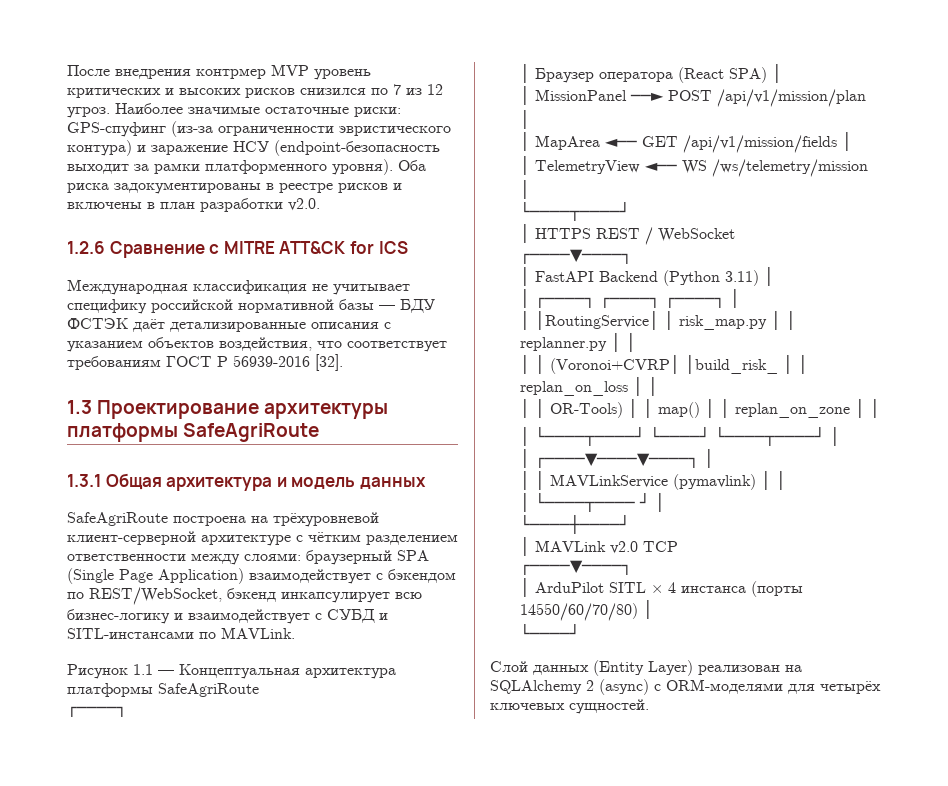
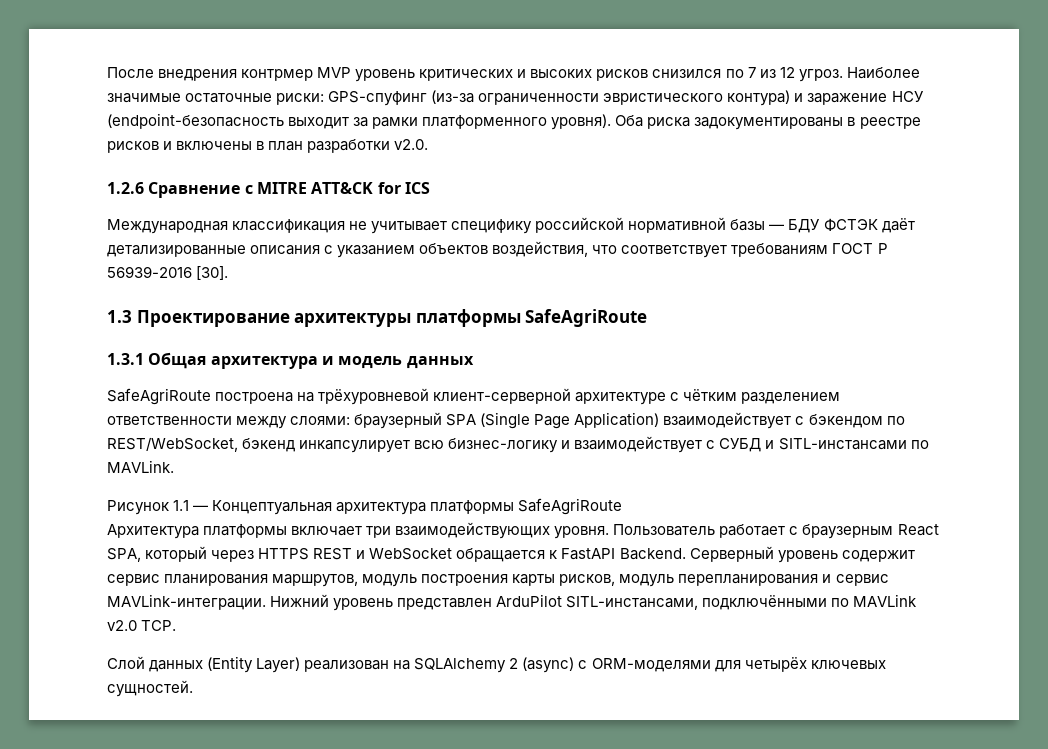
- Международная классификация не учитывает специфику российской нормативной базы — БДУ ФСТЭК даёт детализированные описания с указанием объектов воздействия, что соответствует требованиям ГОСТ Р 56939-2016 [32].
+ Международная классификация не учитывает специфику российской нормативной базы — БДУ ФСТЭК даёт детализированные описания с указанием объектов воздействия, что соответствует требованиям ГОСТ Р 56939-2016 [30].
  Рисунок 1.1 — Концептуальная архитектура платформы SafeAgriRoute
- ┌────┐
- │ Браузер оператора (React SPA) │
- │ MissionPanel ──► POST /api/v1/mission/plan │
- │ MapArea ◄── GET /api/v1/mission/fields │
- │ TelemetryView ◄── WS /ws/telemetry/mission │
- └────┬────┘
- │ HTTPS REST / WebSocket
- ┌────▼────┐
- │ FastAPI Backend (Python 3.11) │
- │ ┌────┐ ┌────┐ ┌────┐ │
- │ │RoutingService│ │ risk_map.py │ │ replanner.py │ │
- │ │ (Voronoi+CVRP│ │build_risk_ │ │ replan_on_loss │ │
- │ │ OR-Tools) │ │ map() │ │ replan_on_zone │ │
- │ └────┬────┘ └────┘ └────┬────┘ │
- │ ┌────▼────▼────┐ │
- │ │ MAVLinkService (pymavlink) │ │
- │ └────┬──── ┘ │
- └────┼────┘
- │ MAVLink v2.0 TCP
- ┌────▼────┐
- │ ArduPilot SITL × 4 инстанса (порты 14550/60/70/80) │
- └────┘
+ Архитектура платформы включает три взаимодействующих уровня. Пользователь работает с браузерным React SPA, который через HTTPS REST и WebSocket обращается к FastAPI Backend. Серверный уровень содержит сервис планирования маршрутов, модуль построения карты рисков, модуль перепланирования и сервис MAVLink-интеграции. Нижний уровень представлен ArduPilot SITL-инстансами, подключёнными по MAVLink v2.0 TCP.

